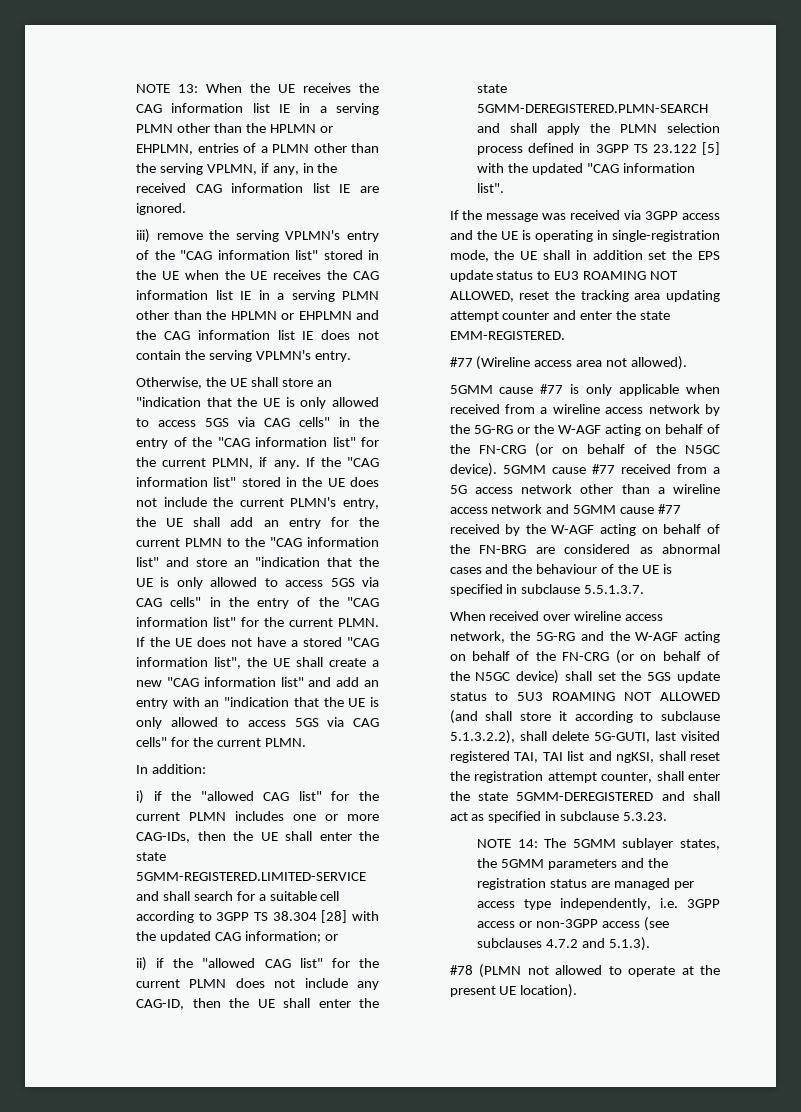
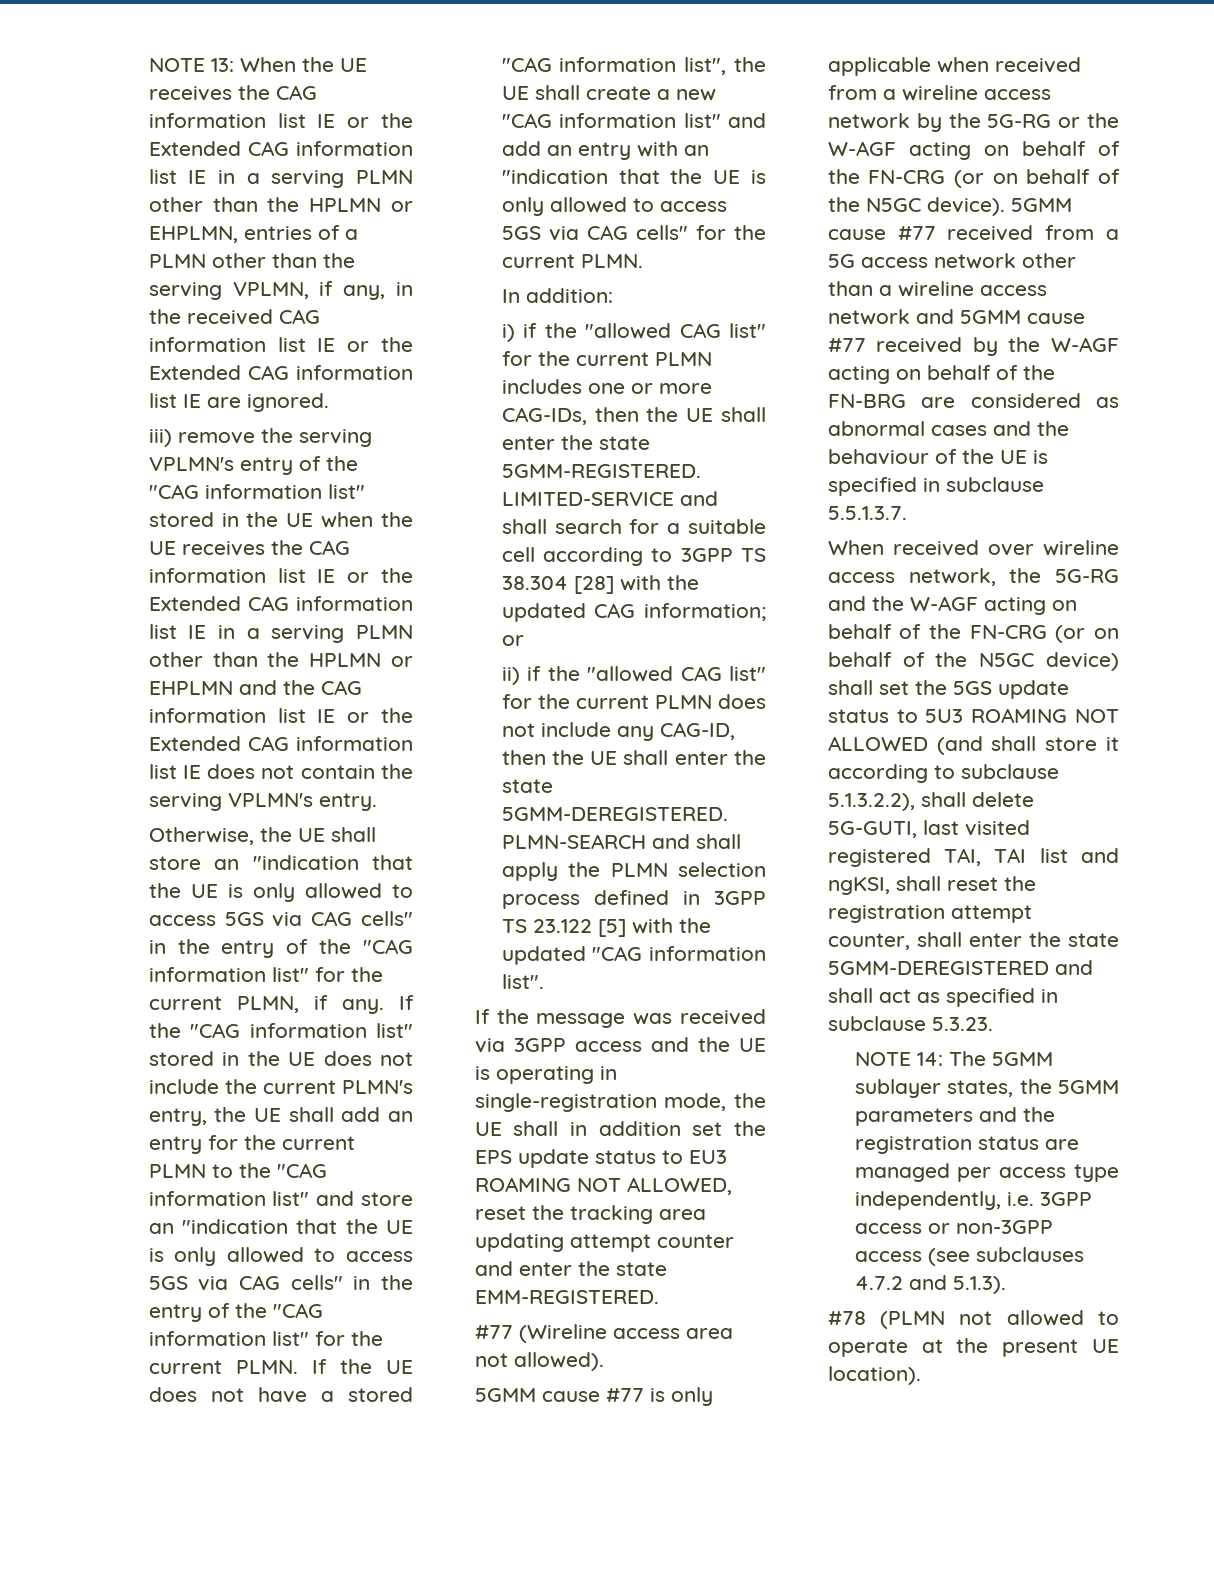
- NOTE 13: When the UE receives the CAG information list IE in a serving PLMN other than the HPLMN or EHPLMN, entries of a PLMN other than the serving VPLMN, if any, in the received CAG information list IE are ignored.
+ NOTE 13: When the UE receives the CAG information list IE or the Extended CAG information list IE in a serving PLMN other than the HPLMN or EHPLMN, entries of a PLMN other than the serving VPLMN, if any, in the received CAG information list IE or the Extended CAG information list IE are ignored.
- iii) remove the serving VPLMN's entry of the "CAG information list" stored in the UE when the UE receives the CAG information list IE in a serving PLMN other than the HPLMN or EHPLMN and the CAG information list IE does not contain the serving VPLMN's entry.
+ iii) remove the serving VPLMN's entry of the "CAG information list" stored in the UE when the UE receives the CAG information list IE or the Extended CAG information list IE in a serving PLMN other than the HPLMN or EHPLMN and the CAG information list IE or the Extended CAG information list IE does not contain the serving VPLMN's entry.

